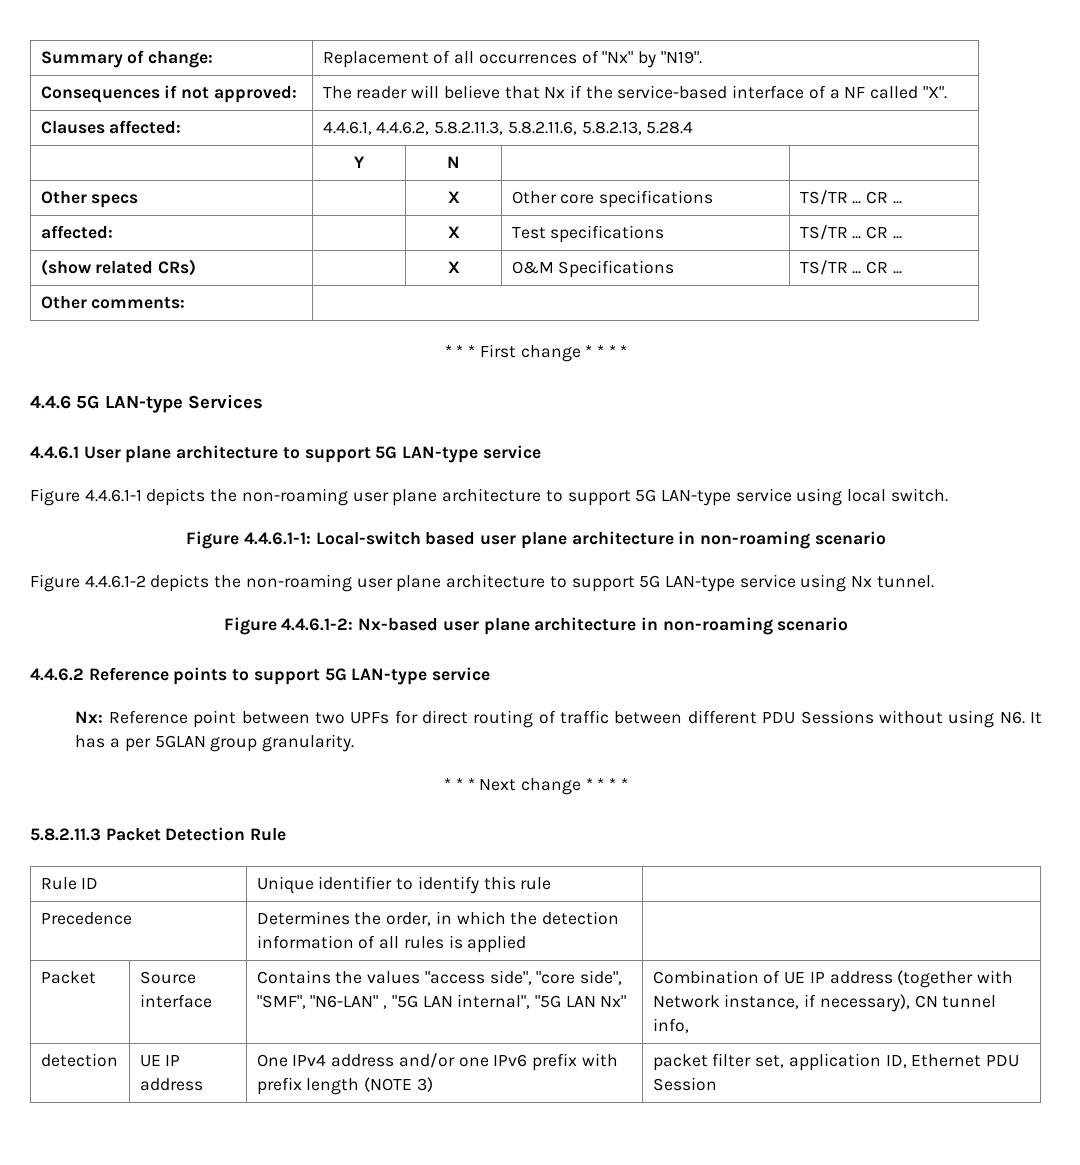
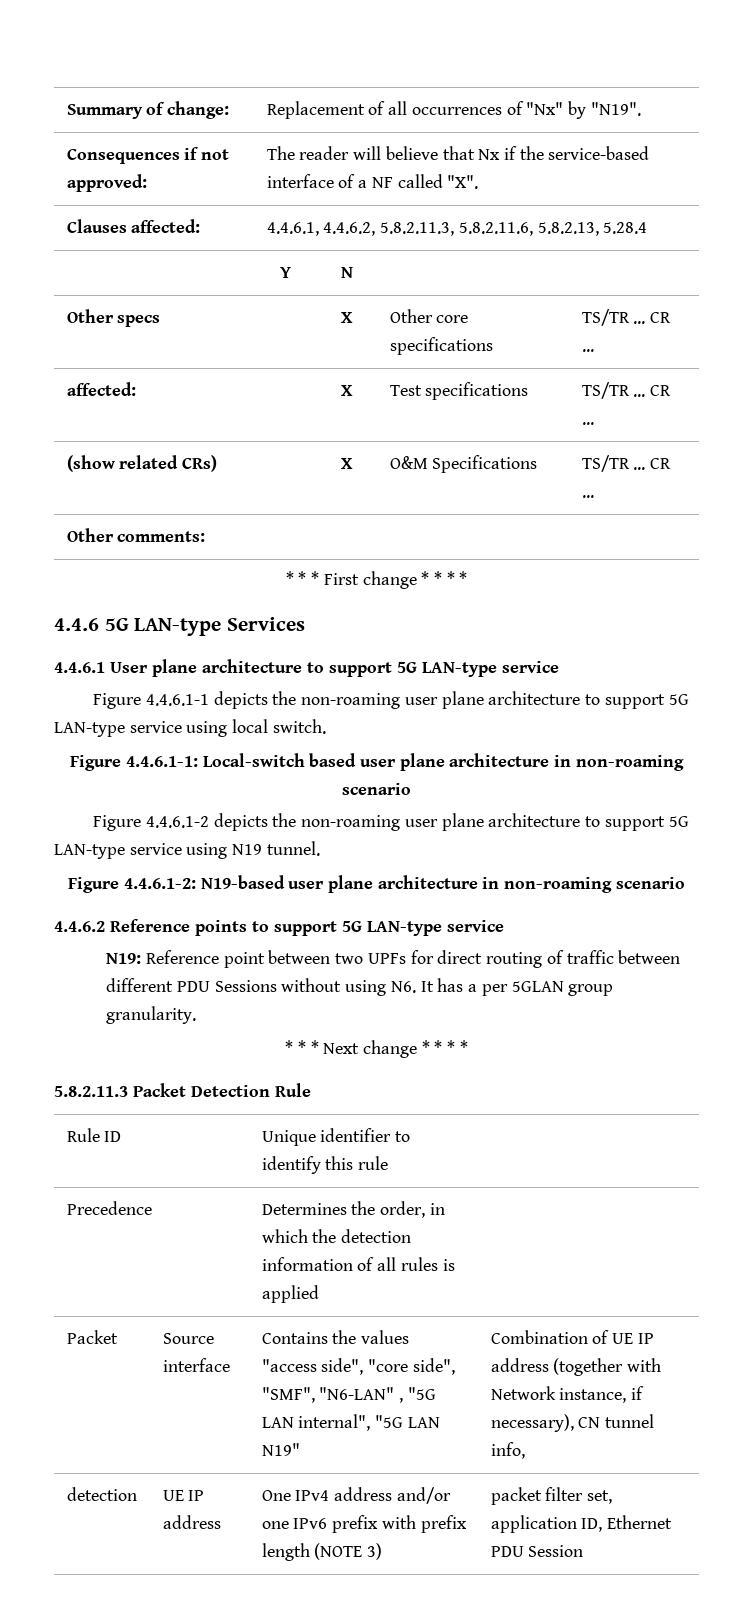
- Figure 4.4.6.1-2 depicts the non-roaming user plane architecture to support 5G LAN-type service using Nx tunnel.
+ Figure 4.4.6.1-2 depicts the non-roaming user plane architecture to support 5G LAN-type service using N19 tunnel.
- Figure 4.4.6.1-2: Nx-based user plane architecture in non-roaming scenario
+ Figure 4.4.6.1-2: N19-based user plane architecture in non-roaming scenario
- Nx: Reference point between two UPFs for direct routing of traffic between different PDU Sessions without using N6. It has a per 5GLAN group granularity.
+ N19: Reference point between two UPFs for direct routing of traffic between different PDU Sessions without using N6. It has a per 5GLAN group granularity.
- Packet | Source interface | Contains the values "access side", "core side", "SMF", "N6-LAN" , "5G LAN internal", "5G LAN Nx" | Combination of UE IP address (together with Network instance, if necessary), CN tunnel info,
+ Packet | Source interface | Contains the values "access side", "core side", "SMF", "N6-LAN" , "5G LAN internal", "5G LAN N19" | Combination of UE IP address (together with Network instance, if necessary), CN tunnel info,

